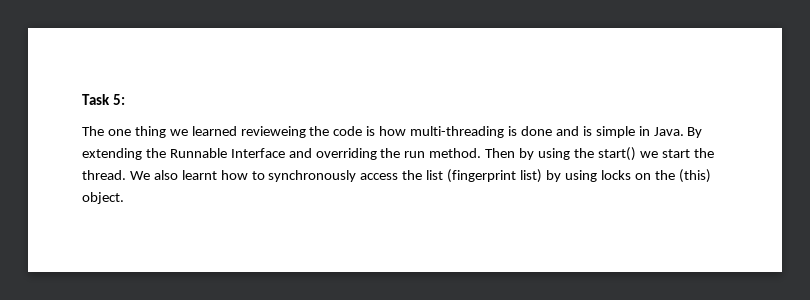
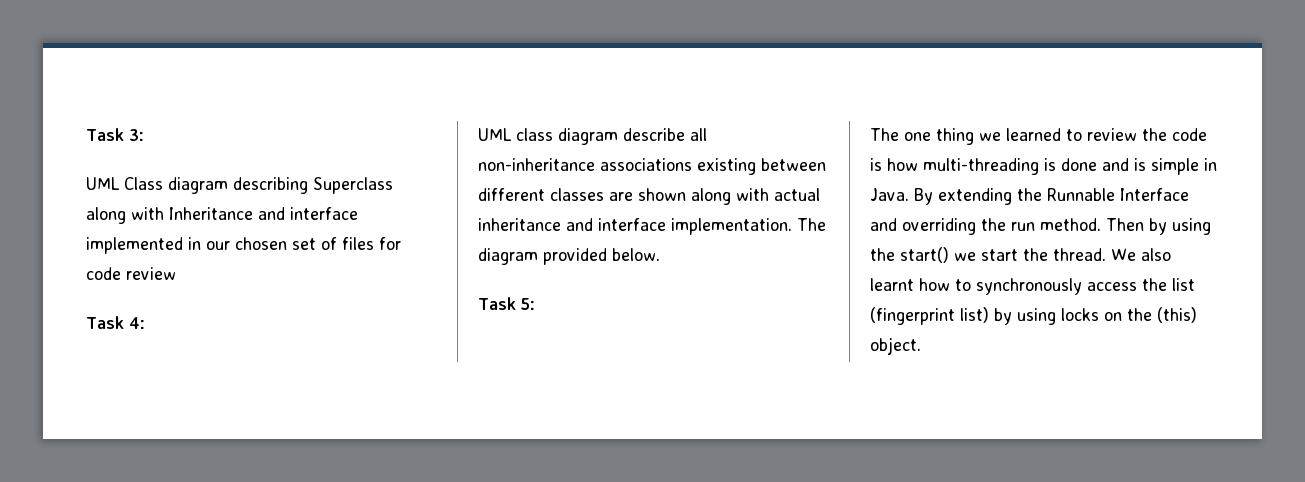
+ Task 3:
+ UML Class diagram describing Superclass along with Inheritance and interface implemented in our chosen set of files for code review
+ Task 4:
+ UML class diagram describe all non-inheritance associations existing between different classes are shown along with actual inheritance and interface implementation. The diagram provided below.
- The one thing we learned revieweing the code is how multi-threading is done and is simple in Java.
+ The one thing we learned to review the code is how multi-threading is done and is simple in Java.

